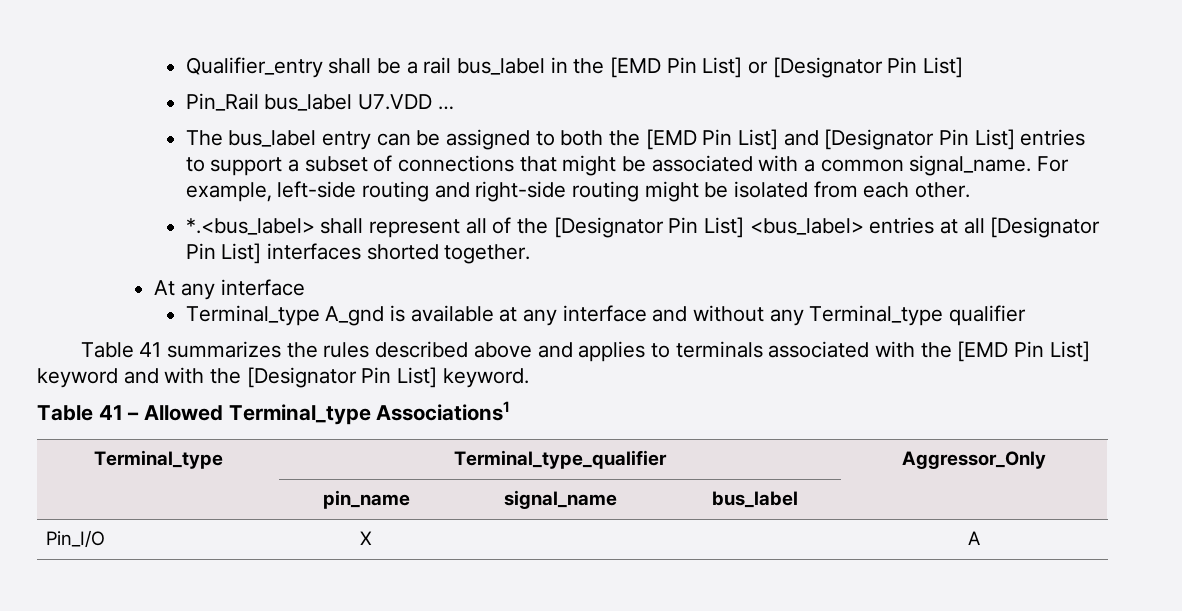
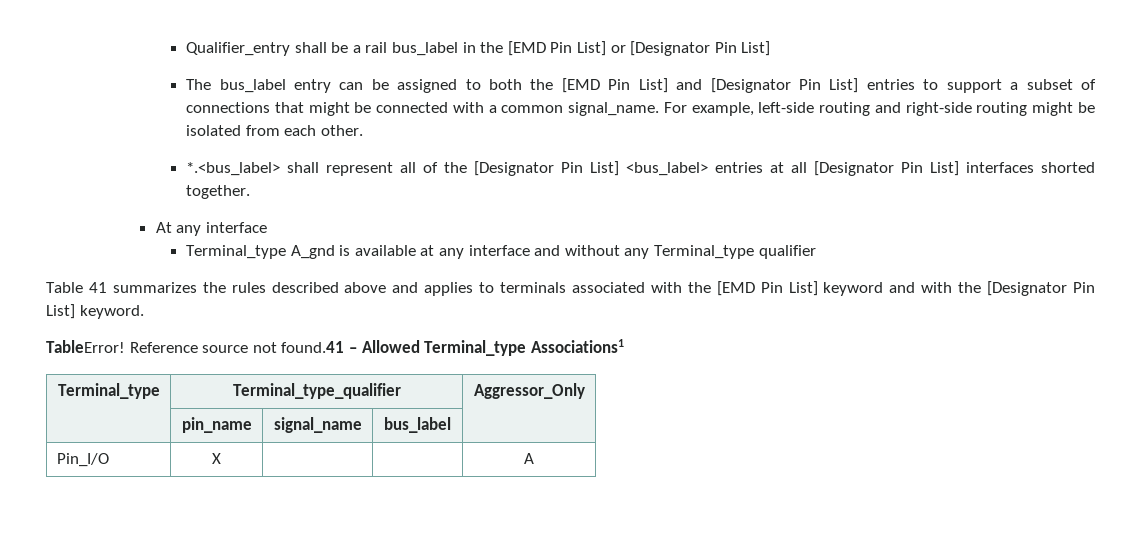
- Pin_Rail bus_label U7.VDD …
- The bus_label entry can be assigned to both the [EMD Pin List] and [Designator Pin List] entries to support a subset of connections that might be associated with a common signal_name.
+ The bus_label entry can be assigned to both the [EMD Pin List] and [Designator Pin List] entries to support a subset of connections that might be connected with a common signal_name.
- Table 41 – Allowed Terminal_type Associations1
+ TableError! Reference source not found.41 – Allowed Terminal_type Associations1

